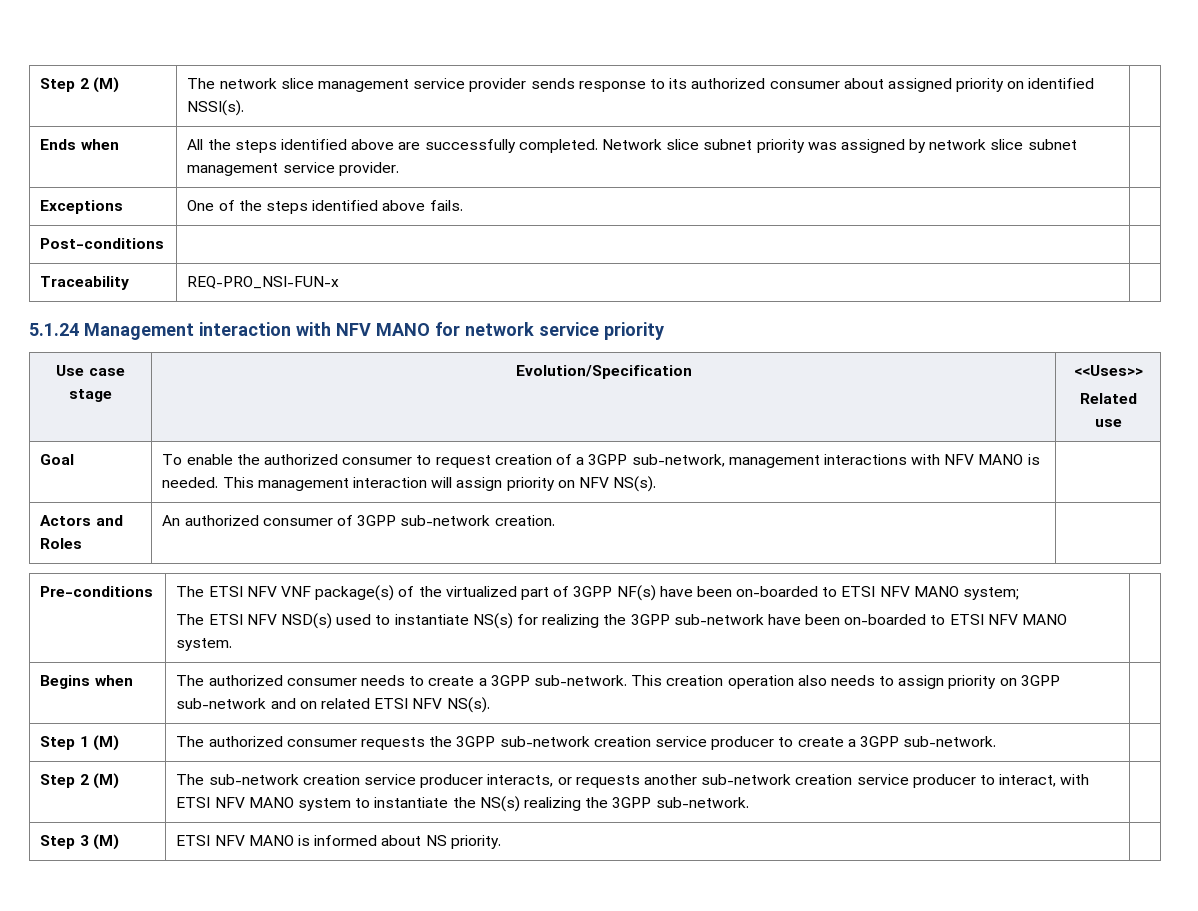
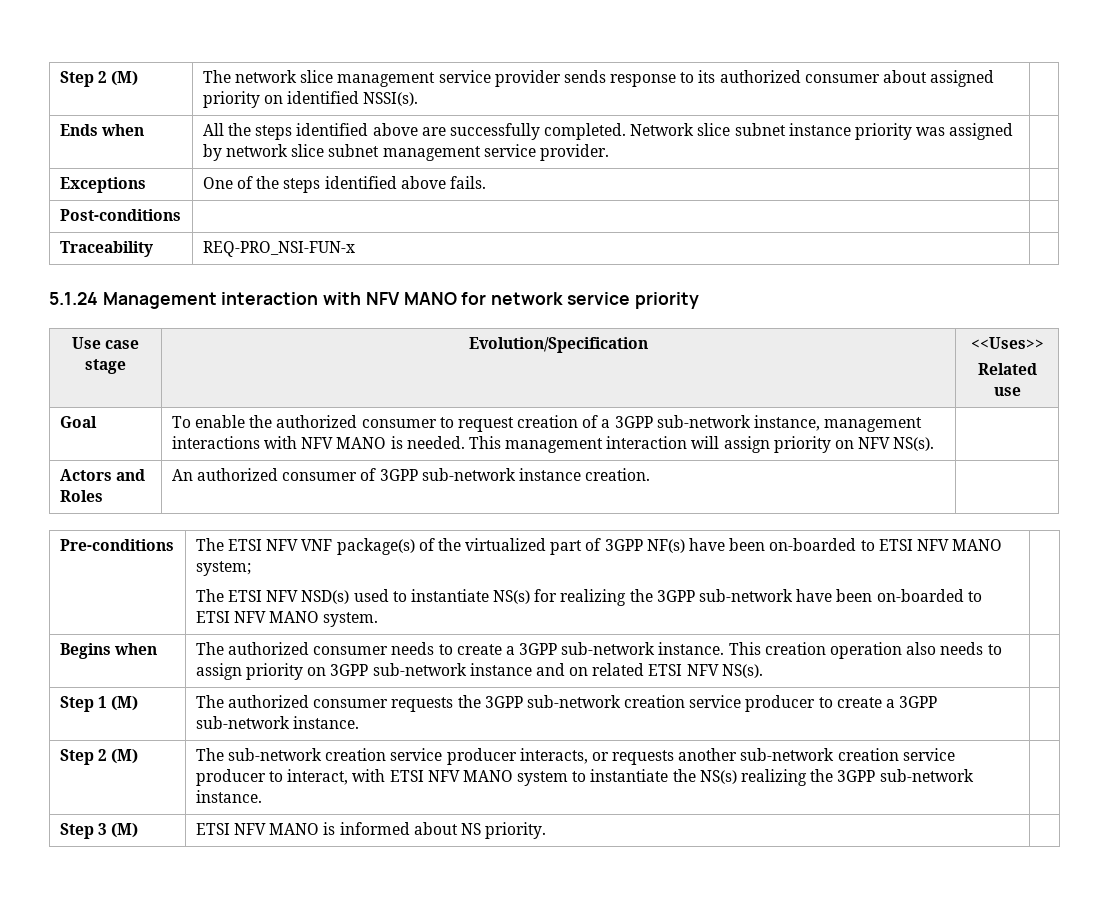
- Ends when | All the steps identified above are successfully completed. Network slice subnet priority was assigned by network slice subnet management service provider. |
+ Ends when | All the steps identified above are successfully completed. Network slice subnet instance priority was assigned by network slice subnet management service provider. |
- Goal | To enable the authorized consumer to request creation of a 3GPP sub-network, management interactions with NFV MANO is needed. This management interaction will assign priority on NFV NS(s). |
+ Goal | To enable the authorized consumer to request creation of a 3GPP sub-network instance, management interactions with NFV MANO is needed. This management interaction will assign priority on NFV NS(s). |
- Actors and Roles | An authorized consumer of 3GPP sub-network creation. |
+ Actors and Roles | An authorized consumer of 3GPP sub-network instance creation. |
- Begins when | The authorized consumer needs to create a 3GPP sub-network. This creation operation also needs to assign priority on 3GPP sub-network and on related ETSI NFV NS(s). |
+ Begins when | The authorized consumer needs to create a 3GPP sub-network instance. This creation operation also needs to assign priority on 3GPP sub-network instance and on related ETSI NFV NS(s). |
- Step 1 (M) | The authorized consumer requests the 3GPP sub-network creation service producer to create a 3GPP sub-network. |
+ Step 1 (M) | The authorized consumer requests the 3GPP sub-network creation service producer to create a 3GPP sub-network instance. |
- Step 2 (M) | The sub-network creation service producer interacts, or requests another sub-network creation service producer to interact, with ETSI NFV MANO system to instantiate the NS(s) realizing the 3GPP sub-network. |
+ Step 2 (M) | The sub-network creation service producer interacts, or requests another sub-network creation service producer to interact, with ETSI NFV MANO system to instantiate the NS(s) realizing the 3GPP sub-network instance. |

